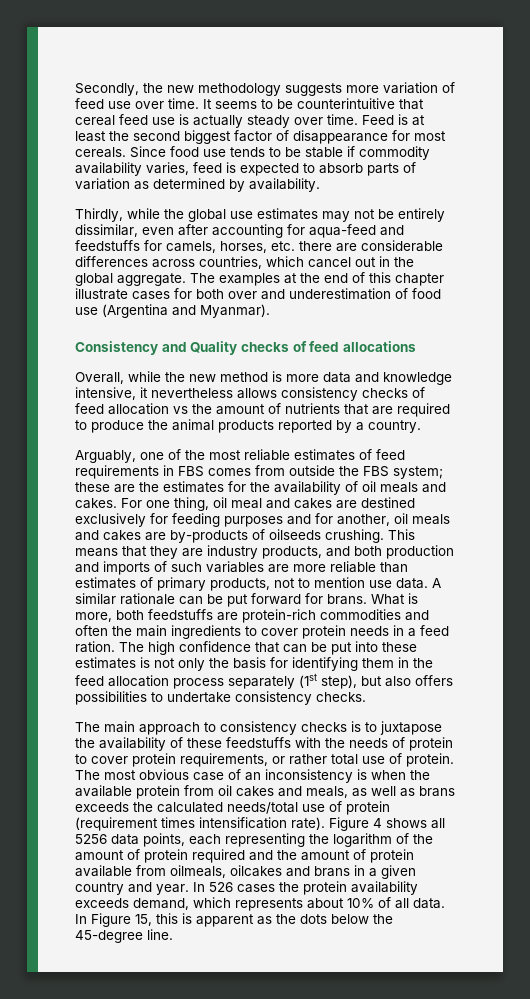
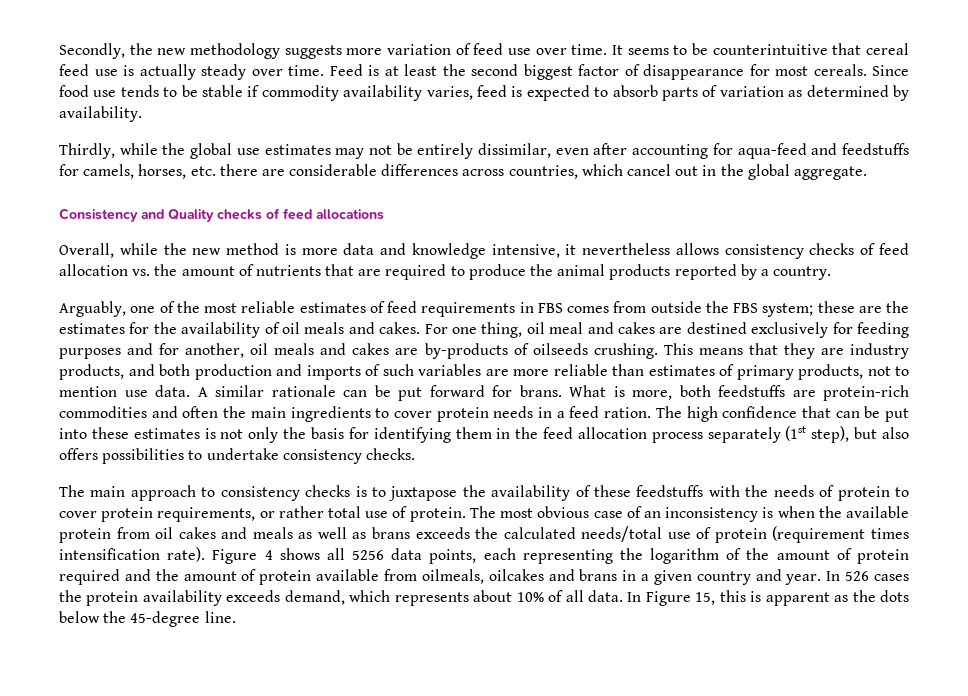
- The examples at the end of this chapter illustrate cases for both over and underestimation of food use (Argentina and Myanmar).
- Overall, while the new method is more data and knowledge intensive, it nevertheless allows consistency checks of feed allocation vs the amount of nutrients that are required to produce the animal products reported by a country.
+ Overall, while the new method is more data and knowledge intensive, it nevertheless allows consistency checks of feed allocation vs. the amount of nutrients that are required to produce the animal products reported by a country.
- The most obvious case of an inconsistency is when the available protein from oil cakes and meals, as well as brans exceeds the calculated needs/total use of protein (requirement times intensification rate).
+ The most obvious case of an inconsistency is when the available protein from oil cakes and meals as well as brans exceeds the calculated needs/total use of protein (requirement times intensification rate).

